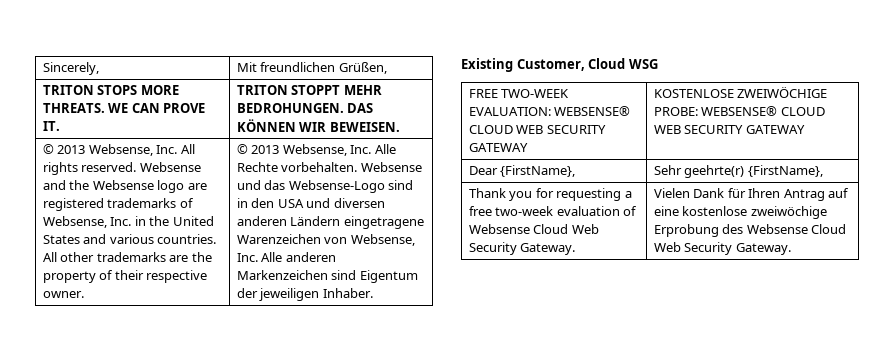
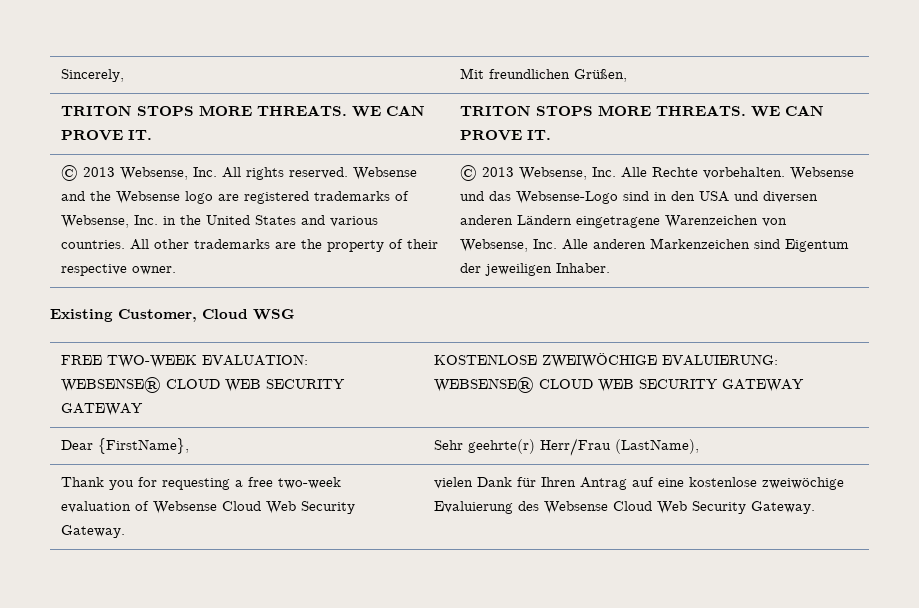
- TRITON STOPS MORE THREATS. WE CAN PROVE IT. | TRITON STOPPT MEHR BEDROHUNGEN. DAS KÖNNEN WIR BEWEISEN.
+ TRITON STOPS MORE THREATS. WE CAN PROVE IT. | TRITON STOPS MORE THREATS. WE CAN PROVE IT.
- FREE TWO-WEEK EVALUATION: WEBSENSE® CLOUD WEB SECURITY GATEWAY | KOSTENLOSE ZWEIWÖCHIGE PROBE: WEBSENSE® CLOUD WEB SECURITY GATEWAY
+ FREE TWO-WEEK EVALUATION: WEBSENSE® CLOUD WEB SECURITY GATEWAY | KOSTENLOSE ZWEIWÖCHIGE EVALUIERUNG: WEBSENSE® CLOUD WEB SECURITY GATEWAY
- Dear {FirstName}, | Sehr geehrte(r) {FirstName},
+ Dear {FirstName}, | Sehr geehrte(r) Herr/Frau (LastName),
- Thank you for requesting a free two-week evaluation of Websense Cloud Web Security Gateway. | Vielen Dank für Ihren Antrag auf eine kostenlose zweiwöchige Erprobung des Websense Cloud Web Security Gateway.
+ Thank you for requesting a free two-week evaluation of Websense Cloud Web Security Gateway. | vielen Dank für Ihren Antrag auf eine kostenlose zweiwöchige Evaluierung des Websense Cloud Web Security Gateway.

